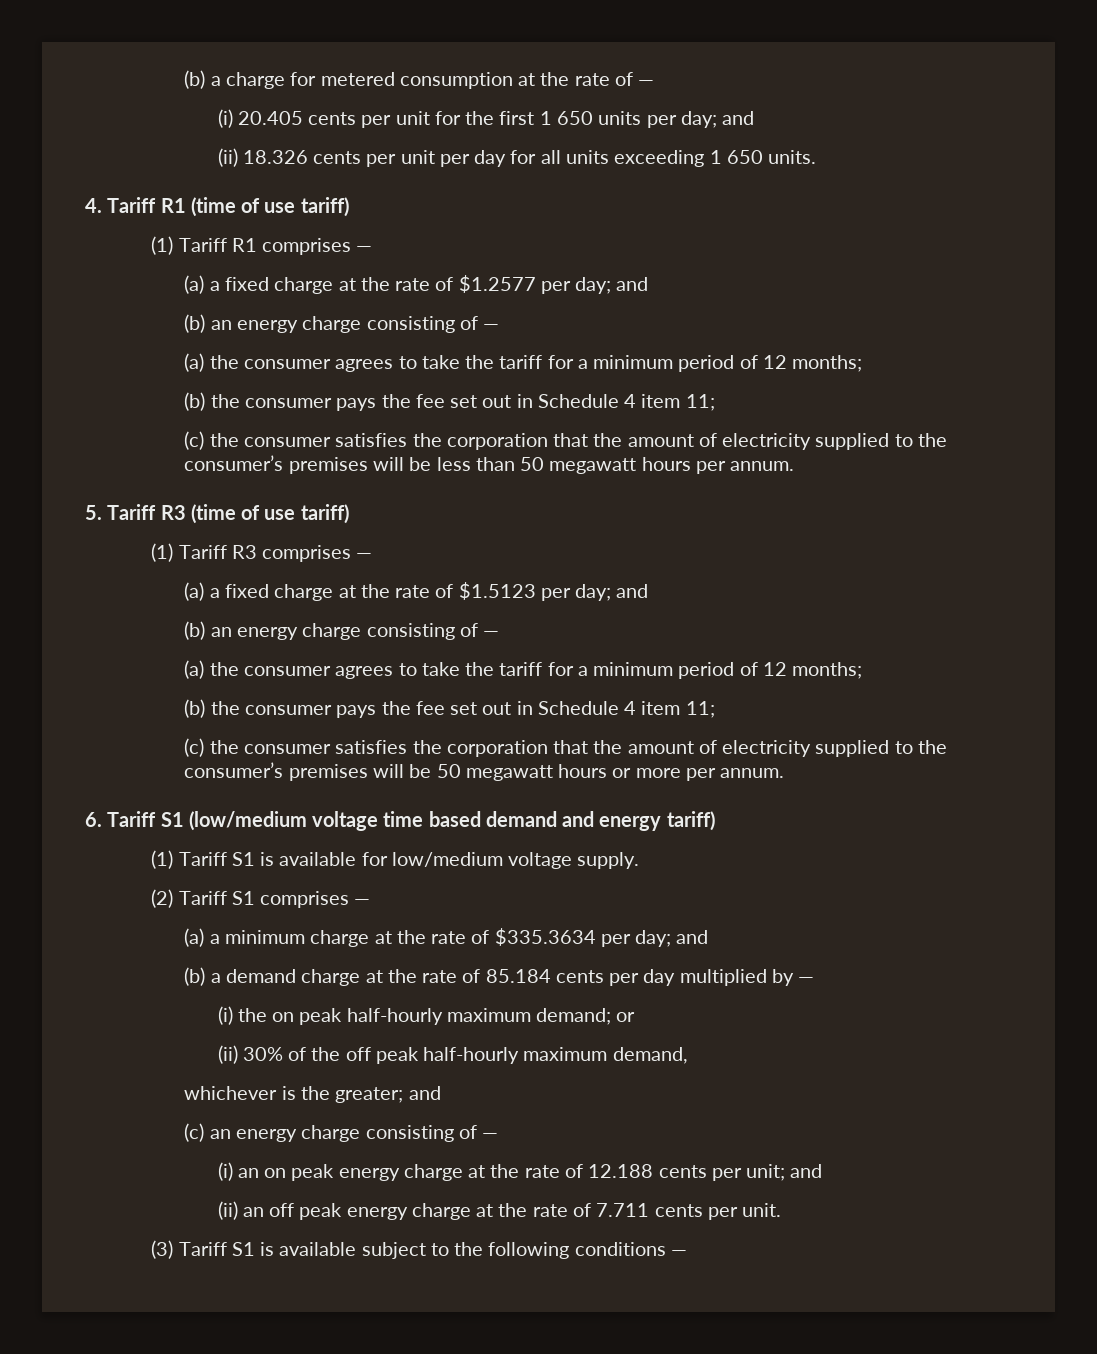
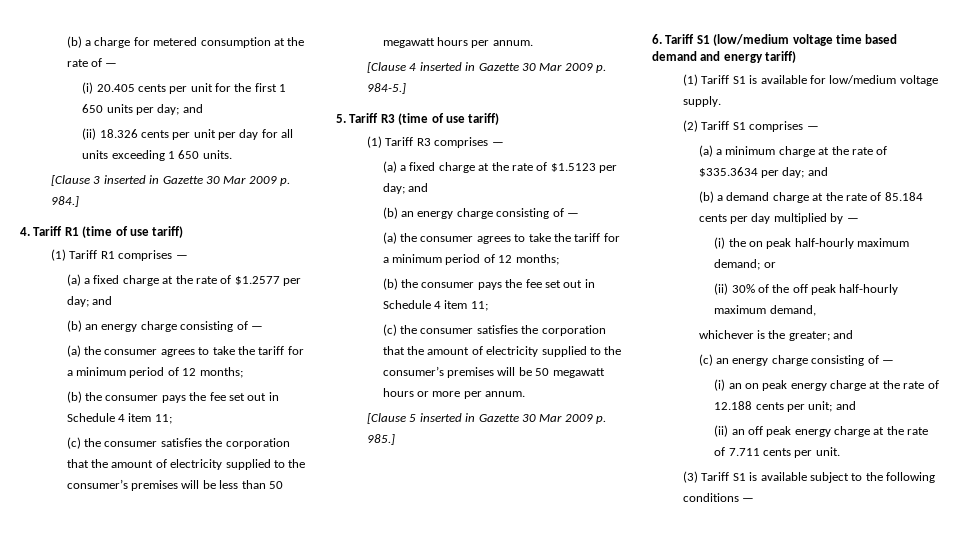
+ [Clause 3 inserted in Gazette 30 Mar 2009 p. 984.]
+ [Clause 4 inserted in Gazette 30 Mar 2009 p. 984-5.]
+ [Clause 5 inserted in Gazette 30 Mar 2009 p. 985.]

